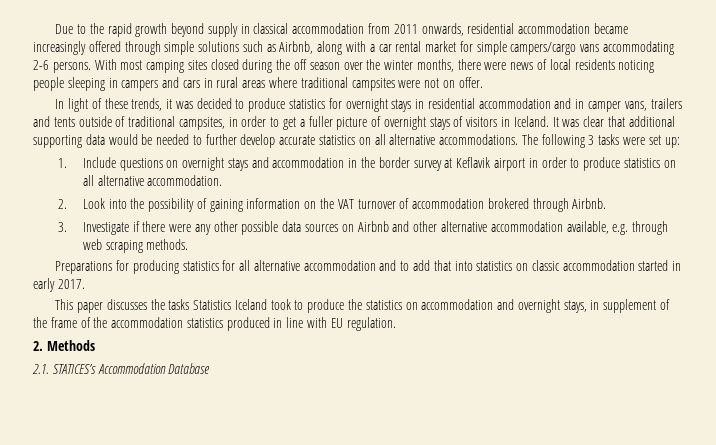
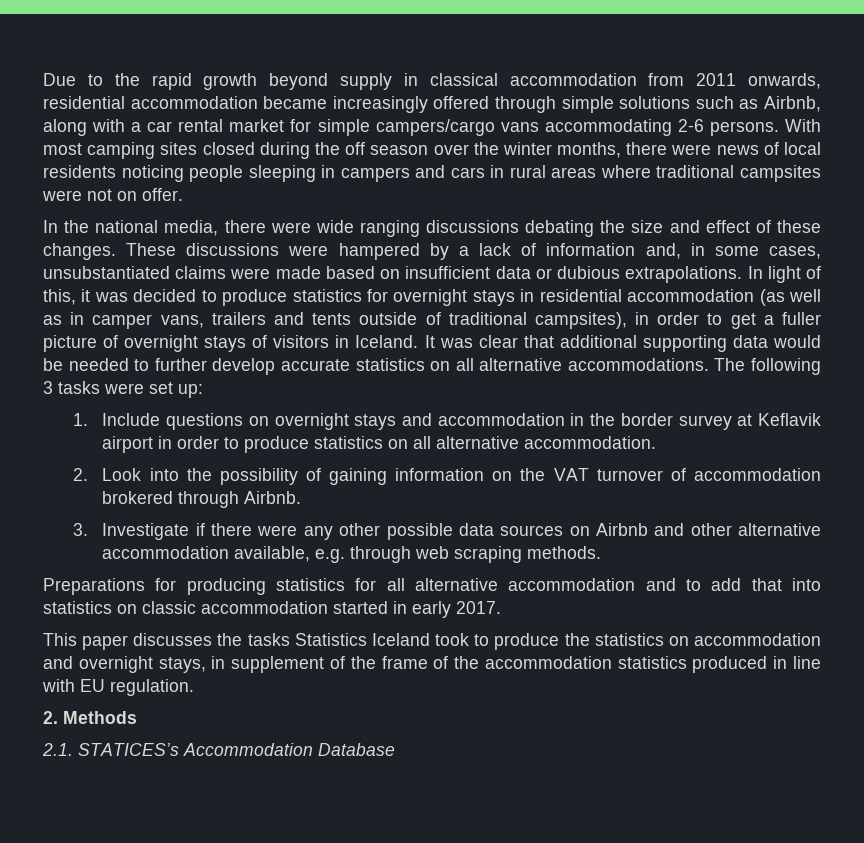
- In light of these trends, it was decided to produce statistics for overnight stays in residential accommodation and in camper vans, trailers and tents outside of traditional campsites, in order to get a fuller picture of overnight stays of visitors in Iceland.
+ In the national media, there were wide ranging discussions debating the size and effect of these changes. These discussions were hampered by a lack of information and, in some cases, unsubstantiated claims were made based on insufficient data or dubious extrapolations. In light of this, it was decided to produce statistics for overnight stays in residential accommodation (as well as in camper vans, trailers and tents outside of traditional campsites), in order to get a fuller picture of overnight stays of visitors in Iceland.

